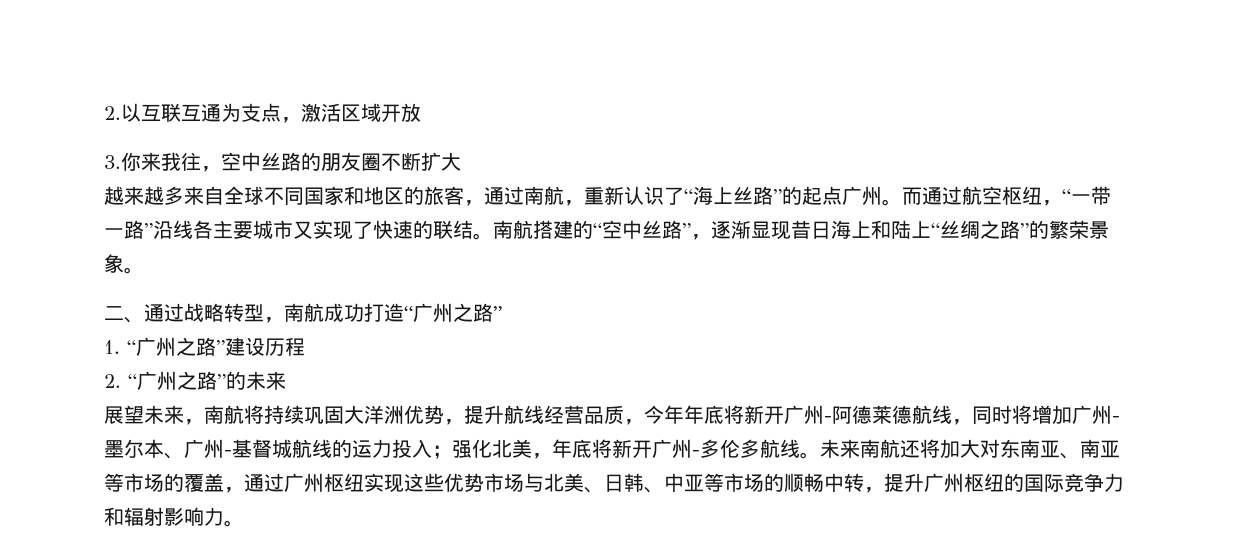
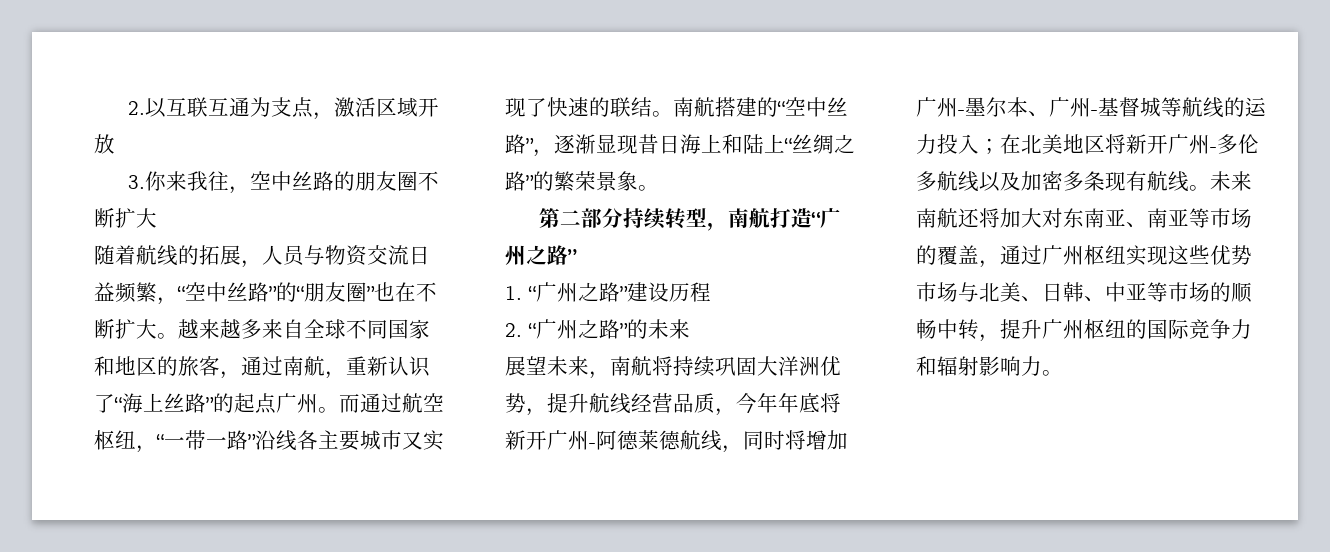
+ 随着航线的拓展，人员与物资交流日益频繁，“空中丝路”的“朋友圈”也在不断扩大。
- 二、通过战略转型，南航成功打造“广州之路”
+ 第二部分持续转型，南航打造“广州之路”
- 展望未来，南航将持续巩固大洋洲优势，提升航线经营品质，今年年底将新开广州-阿德莱德航线，同时将增加广州-墨尔本、广州-基督城航线的运力投入；强化北美，年底将新开广州-多伦多航线。
+ 展望未来，南航将持续巩固大洋洲优势，提升航线经营品质，今年年底将新开广州-阿德莱德航线，同时将增加广州-墨尔本、广州-基督城等航线的运力投入；在北美地区将新开广州-多伦多航线以及加密多条现有航线。

